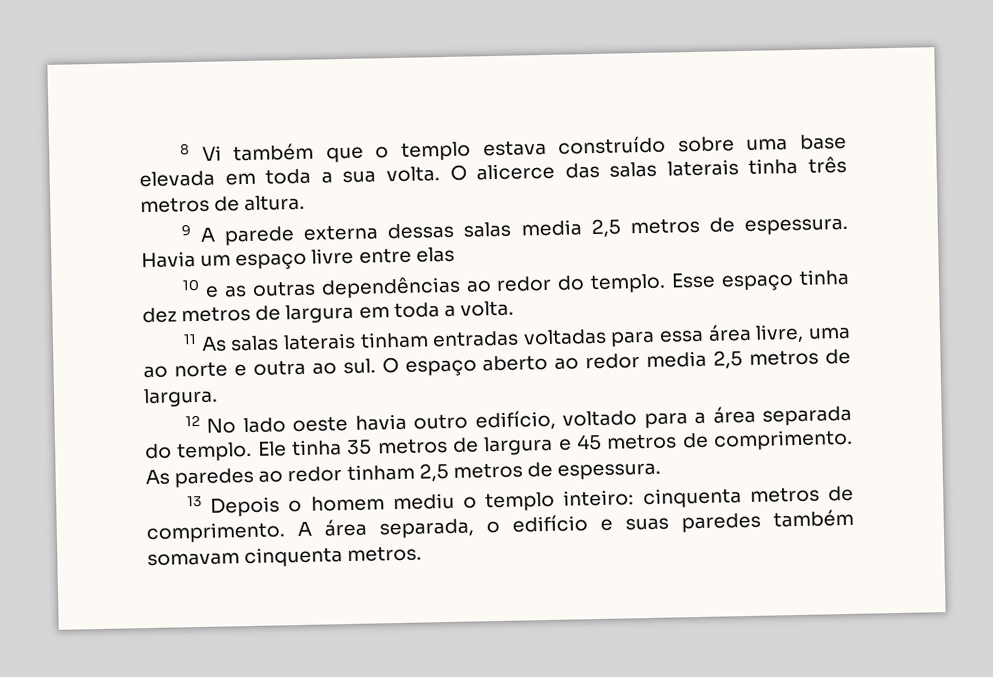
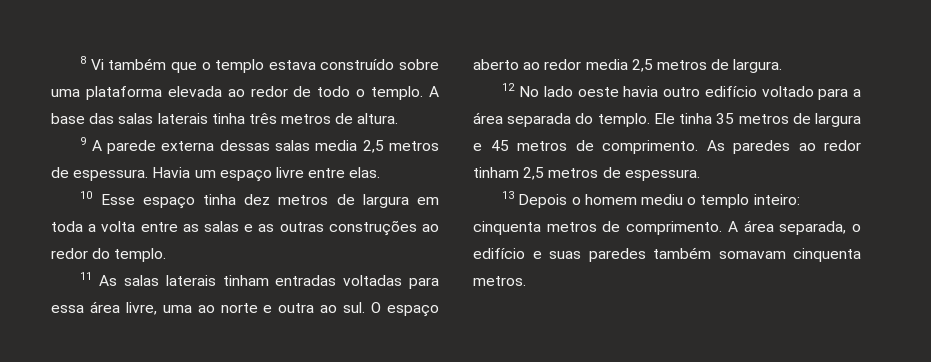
- 8 Vi também que o templo estava construído sobre uma base elevada em toda a sua volta. O alicerce das salas laterais tinha três metros de altura.
+ 8 Vi também que o templo estava construído sobre uma plataforma elevada ao redor de todo o templo. A base das salas laterais tinha três metros de altura.
- Havia um espaço livre entre elas
+ Havia um espaço livre entre elas.
- 10 e as outras dependências ao redor do templo. Esse espaço tinha dez metros de largura em toda a volta.
+ 10 Esse espaço tinha dez metros de largura em toda a volta entre as salas e as outras construções ao redor do templo.
- 12 No lado oeste havia outro edifício, voltado para a área separada do templo.
+ 12 No lado oeste havia outro edifício voltado para a área separada do templo.

